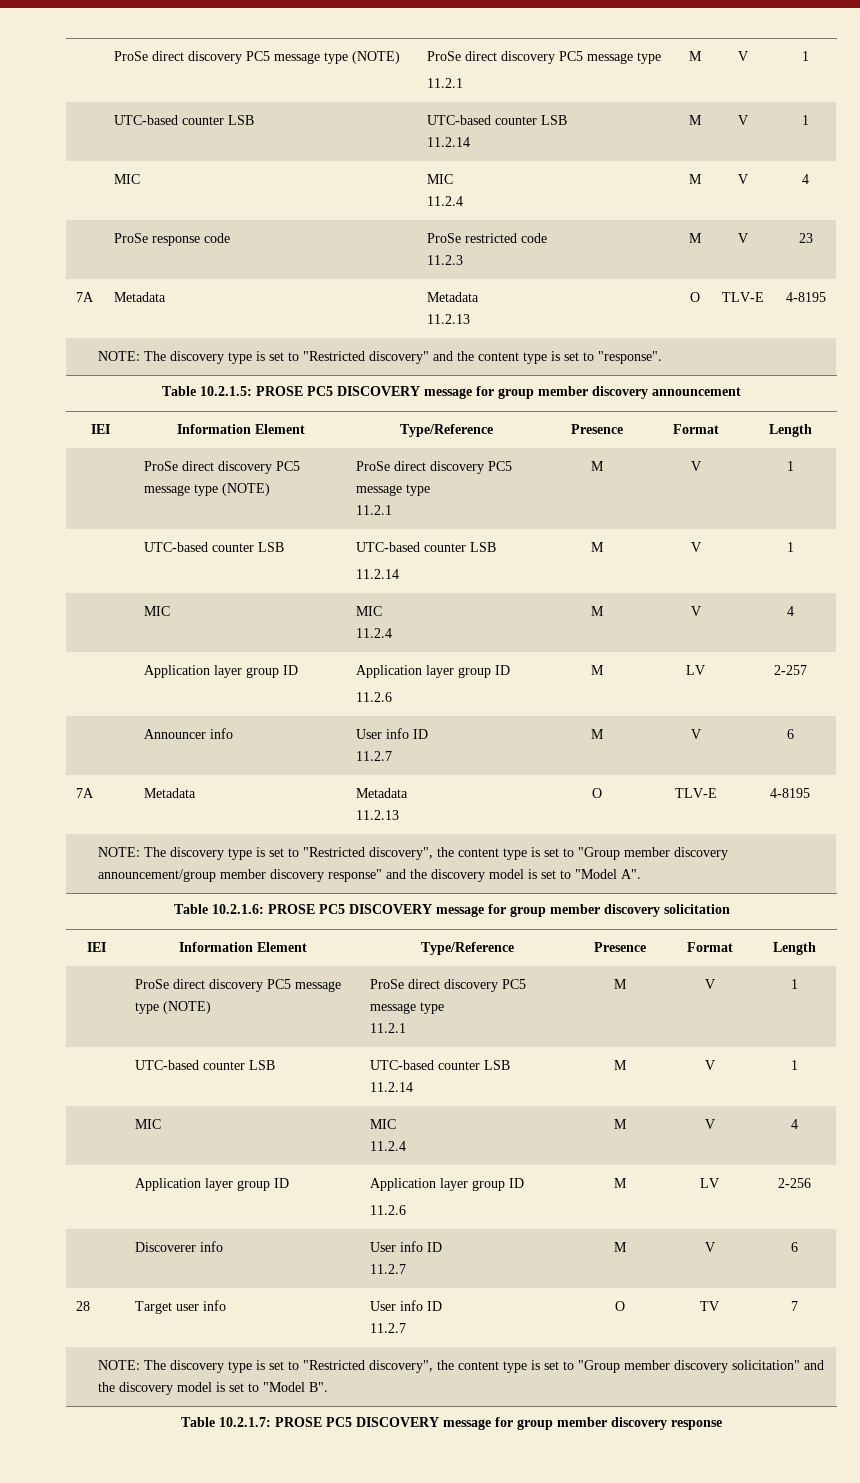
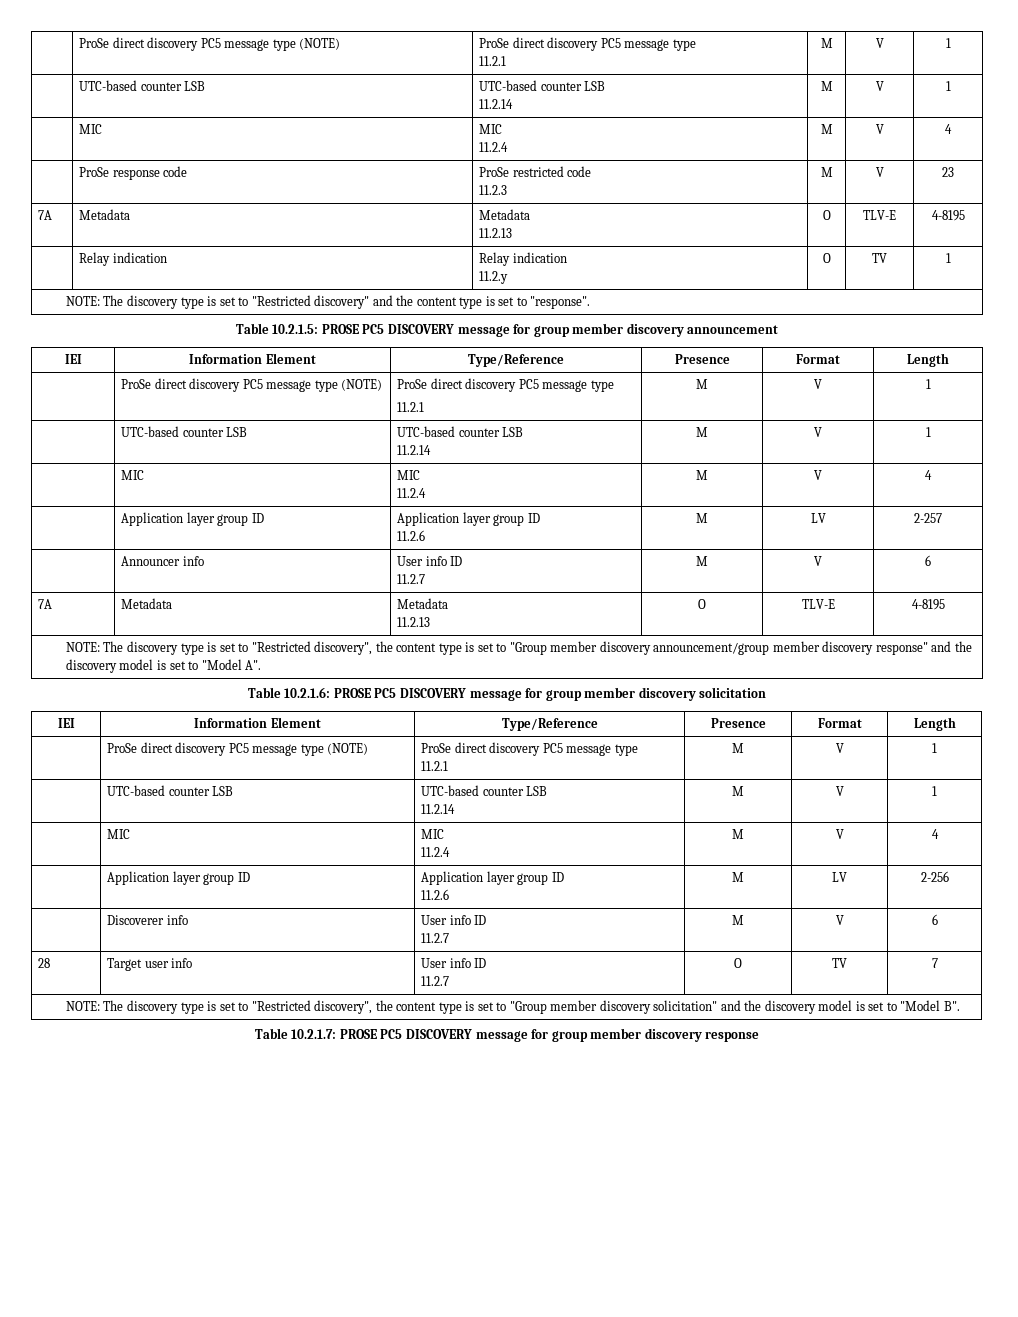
+ | Relay indication | Relay indication
+ 11.2.y | O | TV | 1

